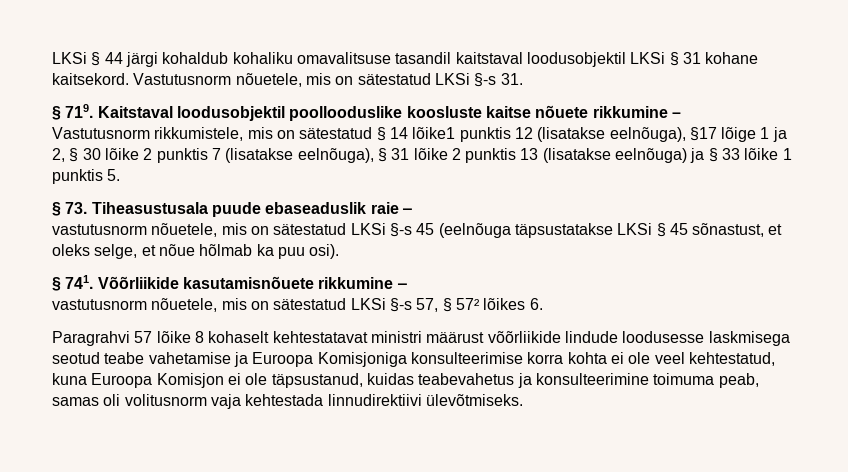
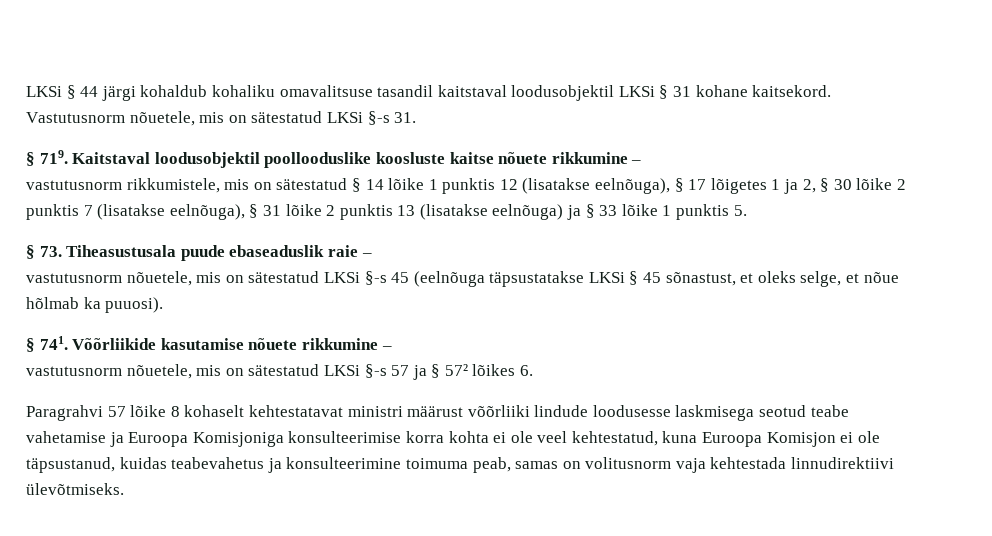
- Vastutusnorm rikkumistele, mis on sätestatud § 14 lõike1 punktis 12 (lisatakse eelnõuga), §17 lõige 1 ja 2, § 30 lõike 2 punktis 7 (lisatakse eelnõuga), § 31 lõike 2 punktis 13 (lisatakse eelnõuga) ja § 33 lõike 1 punktis 5.
+ vastutusnorm rikkumistele, mis on sätestatud § 14 lõike 1 punktis 12 (lisatakse eelnõuga), § 17 lõigetes 1 ja 2, § 30 lõike 2 punktis 7 (lisatakse eelnõuga), § 31 lõike 2 punktis 13 (lisatakse eelnõuga) ja § 33 lõike 1 punktis 5.
- vastutusnorm nõuetele, mis on sätestatud LKSi §-s 45 (eelnõuga täpsustatakse LKSi § 45 sõnastust, et oleks selge, et nõue hõlmab ka puu osi).
+ vastutusnorm nõuetele, mis on sätestatud LKSi §-s 45 (eelnõuga täpsustatakse LKSi § 45 sõnastust, et oleks selge, et nõue hõlmab ka puuosi).
- § 741. Võõrliikide kasutamisnõuete rikkumine ‒
+ § 741. Võõrliikide kasutamise nõuete rikkumine ‒
- vastutusnorm nõuetele, mis on sätestatud LKSi §-s 57, § 57² lõikes 6.
+ vastutusnorm nõuetele, mis on sätestatud LKSi §-s 57 ja § 57² lõikes 6.
- Paragrahvi 57 lõike 8 kohaselt kehtestatavat ministri määrust võõrliikide lindude loodusesse laskmisega seotud teabe vahetamise ja Euroopa Komisjoniga konsulteerimise korra kohta ei ole veel kehtestatud, kuna Euroopa Komisjon ei ole täpsustanud, kuidas teabevahetus ja konsulteerimine toimuma peab, samas oli volitusnorm vaja kehtestada linnudirektiivi ülevõtmiseks.
+ Paragrahvi 57 lõike 8 kohaselt kehtestatavat ministri määrust võõrliiki lindude loodusesse laskmisega seotud teabe vahetamise ja Euroopa Komisjoniga konsulteerimise korra kohta ei ole veel kehtestatud, kuna Euroopa Komisjon ei ole täpsustanud, kuidas teabevahetus ja konsulteerimine toimuma peab, samas on volitusnorm vaja kehtestada linnudirektiivi ülevõtmiseks.

